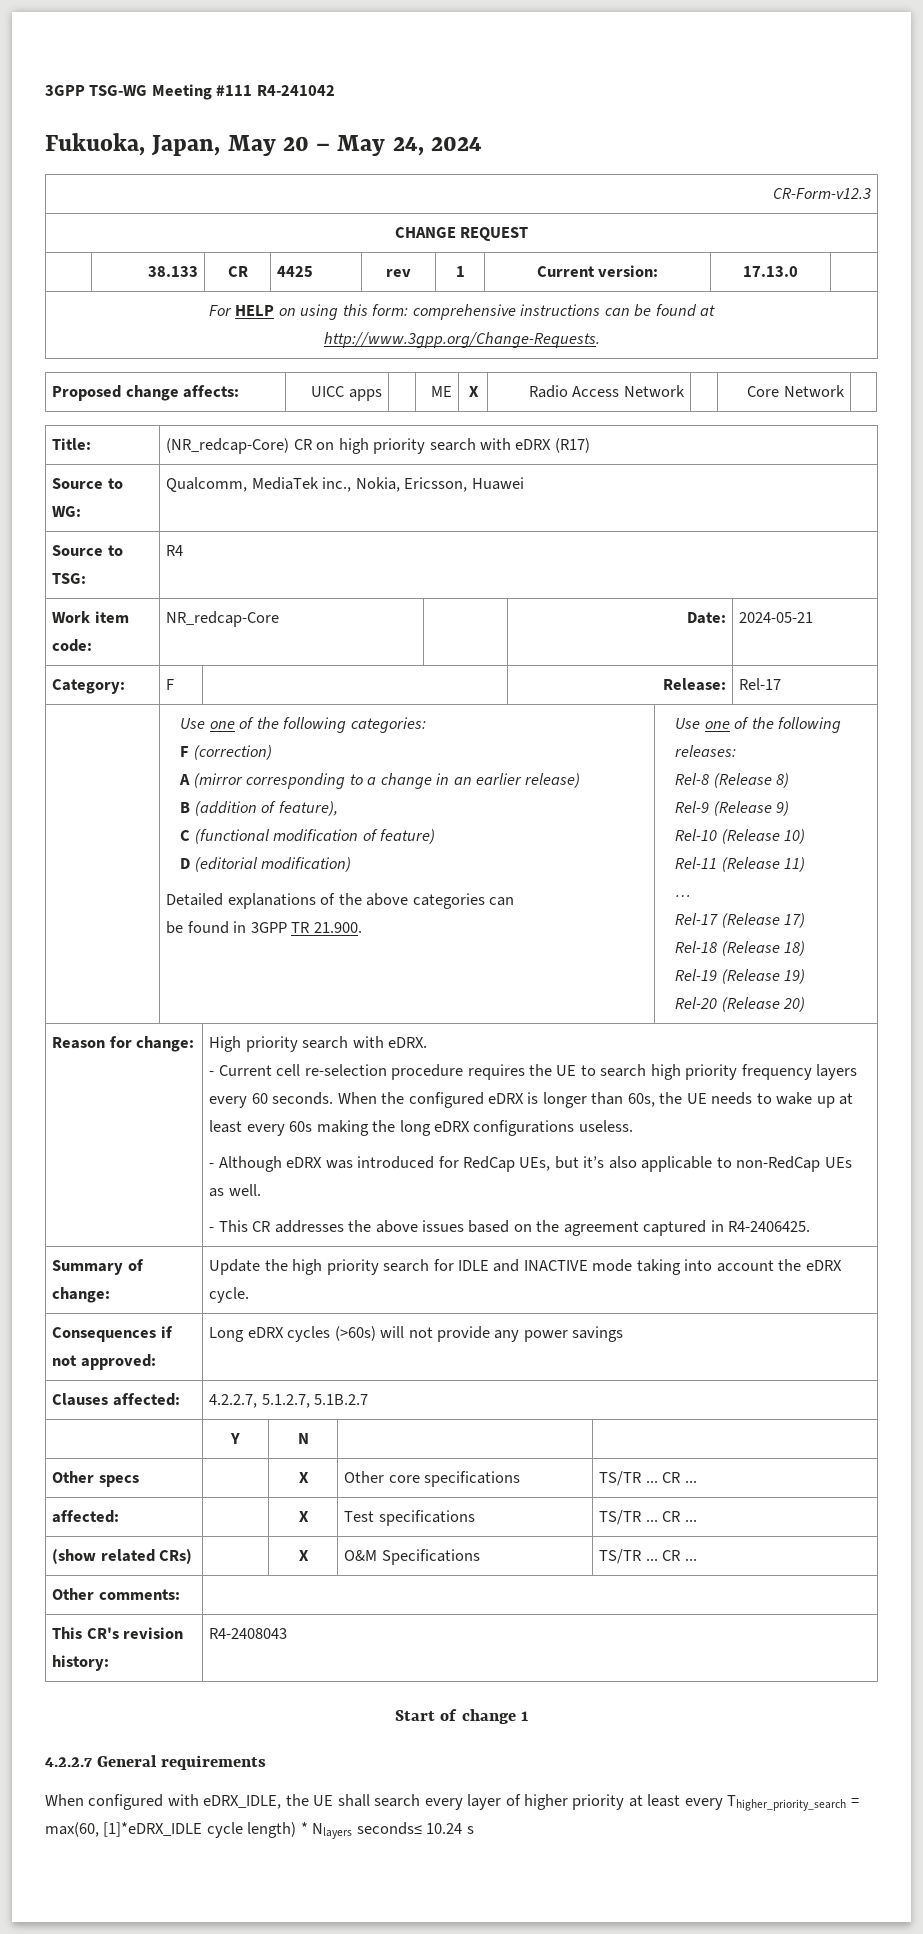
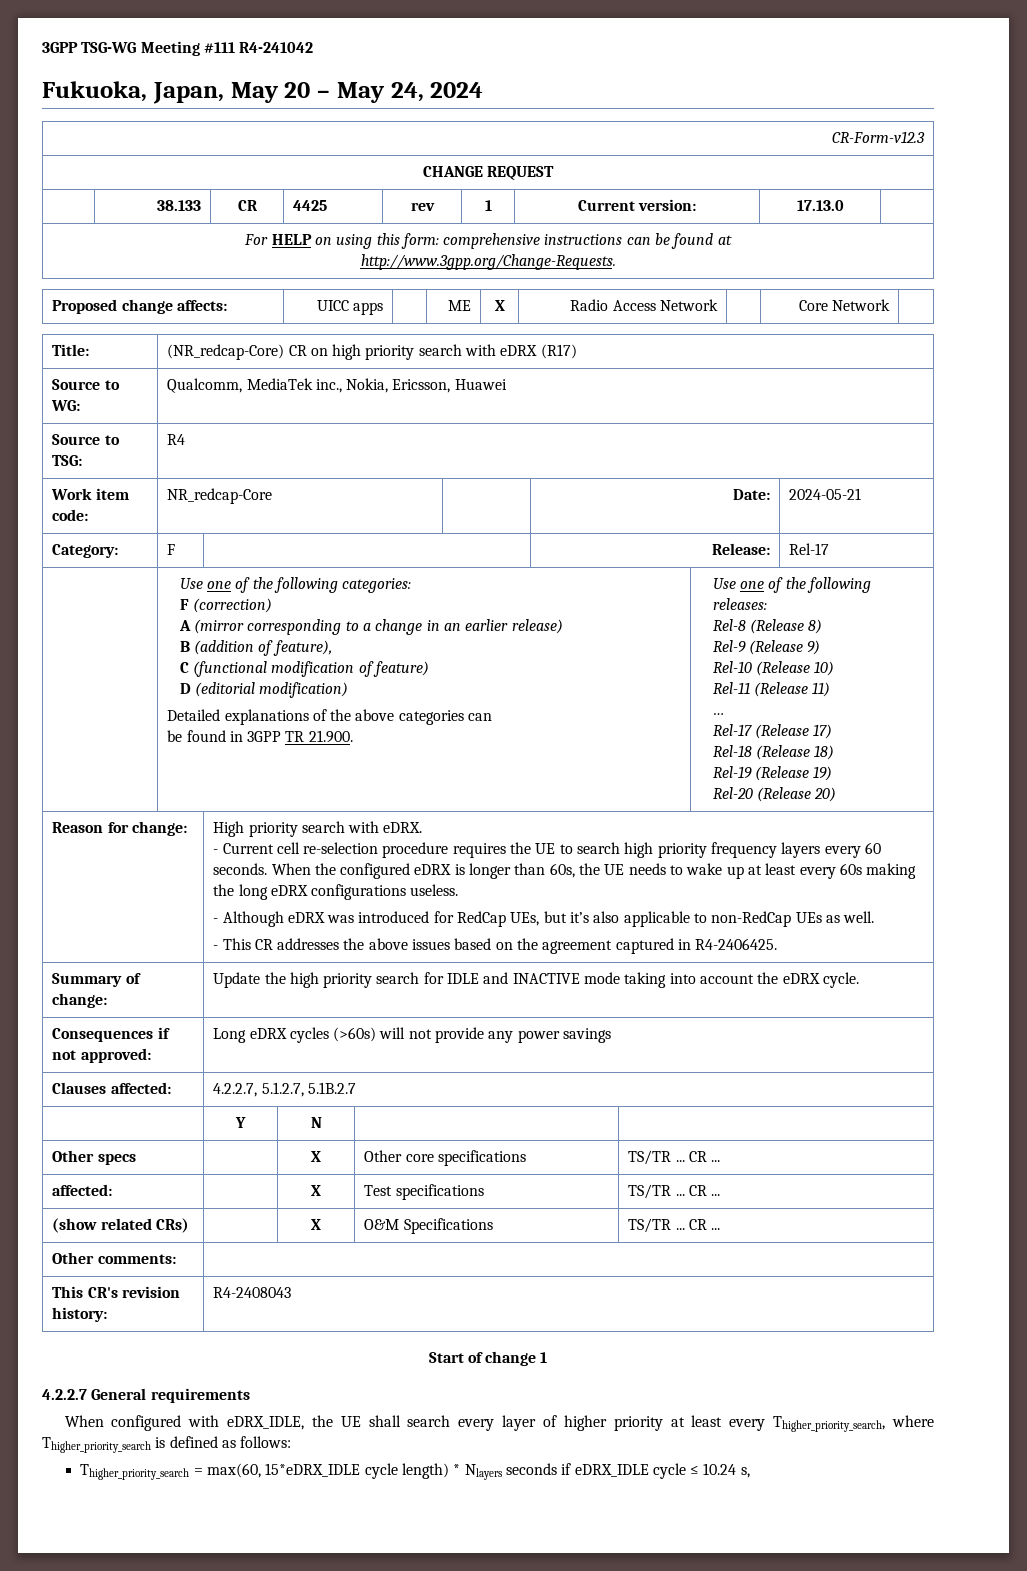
- When configured with eDRX_IDLE, the UE shall search every layer of higher priority at least every Thigher_priority_search = max(60, [1]*eDRX_IDLE cycle length) * Nlayers seconds≤ 10.24 s
+ When configured with eDRX_IDLE, the UE shall search every layer of higher priority at least every Thigher_priority_search, where Thigher_priority_search is defined as follows:
+ Thigher_priority_search = max(60, 15*eDRX_IDLE cycle length) * Nlayers seconds if eDRX_IDLE cycle ≤ 10.24 s,

